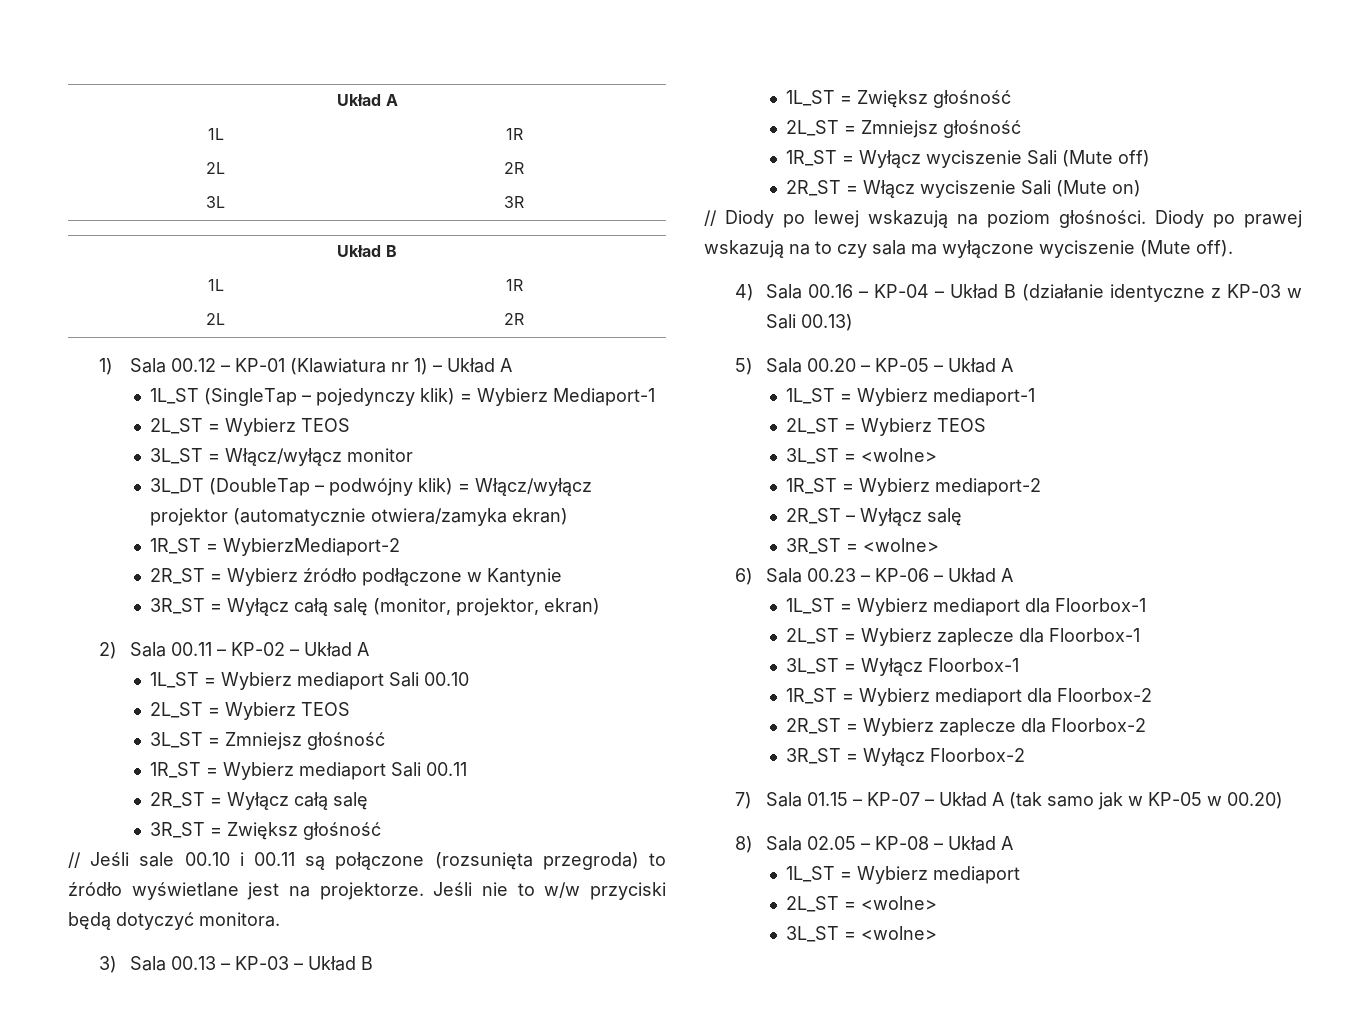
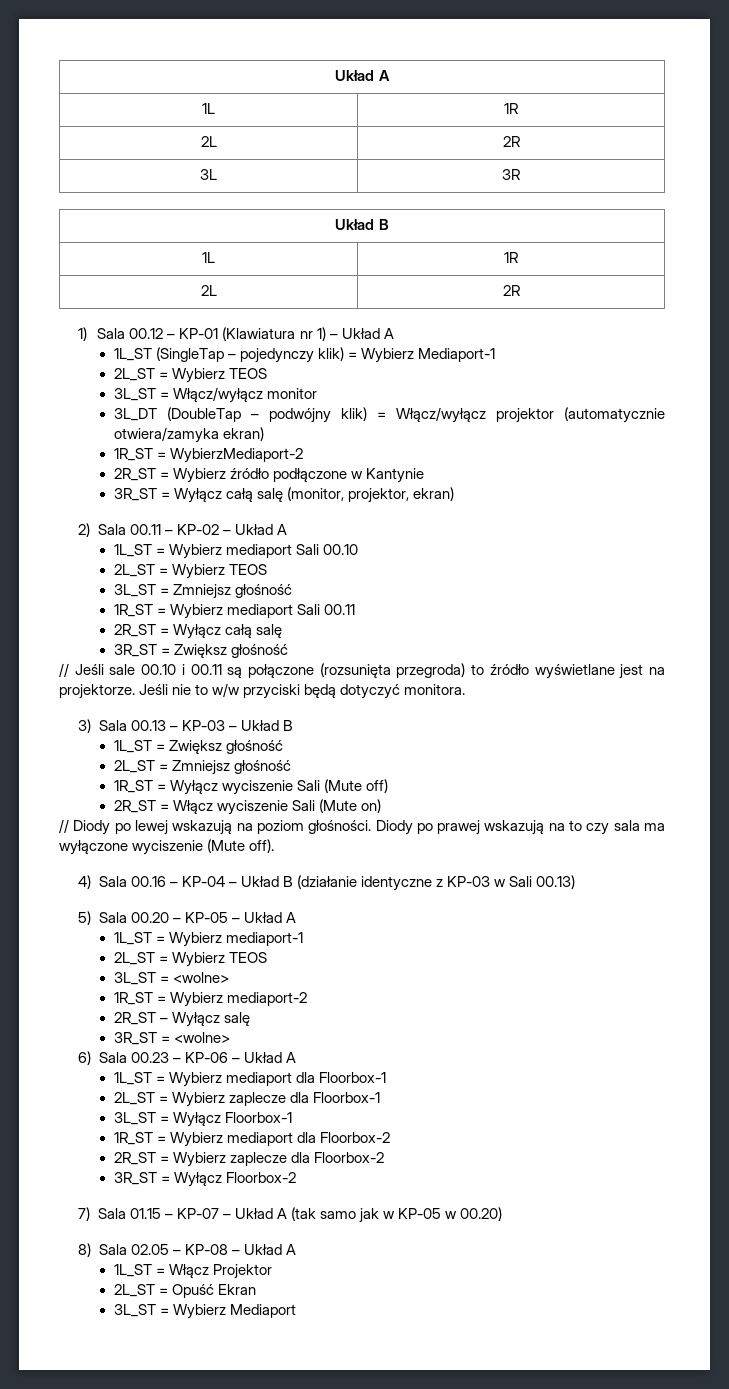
  8) Sala 02.05 – KP-08 – Układ A
- 1L_ST = Wybierz mediaport
- 2L_ST = <wolne>
- 3L_ST = <wolne>
+ 1L_ST = Włącz Projektor
+ 2L_ST = Opuść Ekran
+ 3L_ST = Wybierz Mediaport

